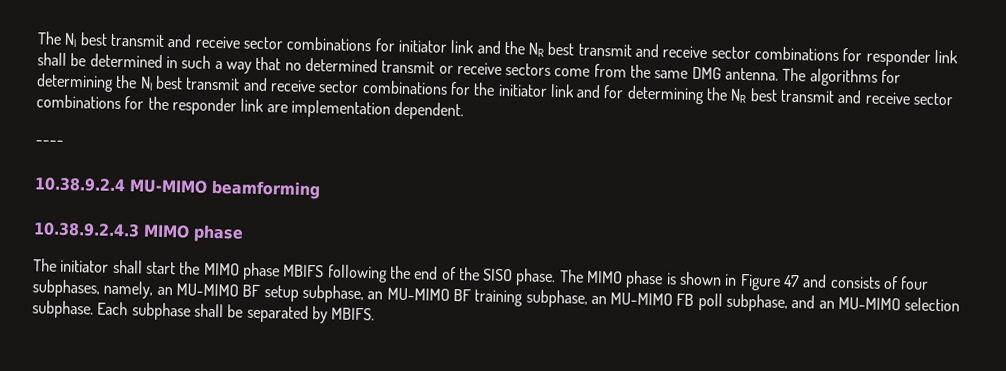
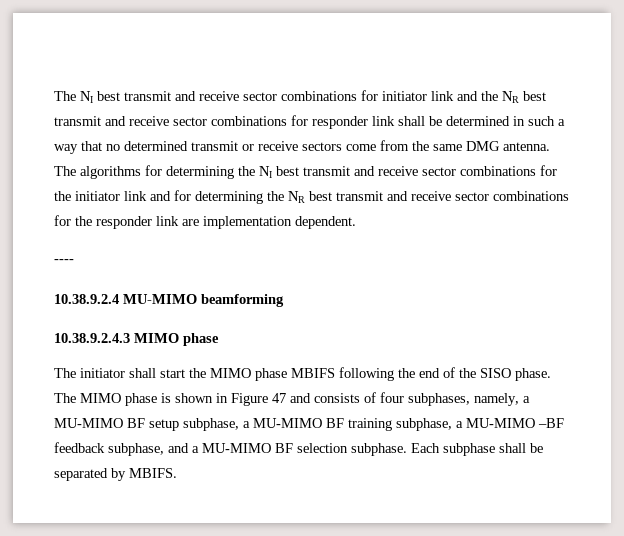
- The MIMO phase is shown in Figure 47 and consists of four subphases, namely, an MU-MIMO BF setup subphase, an MU-MIMO BF training subphase, an MU-MIMO FB poll subphase, and an MU-MIMO selection subphase.
+ The MIMO phase is shown in Figure 47 and consists of four subphases, namely, a MU-MIMO BF setup subphase, a MU-MIMO BF training subphase, a MU-MIMO –BF feedback subphase, and a MU-MIMO BF selection subphase.

